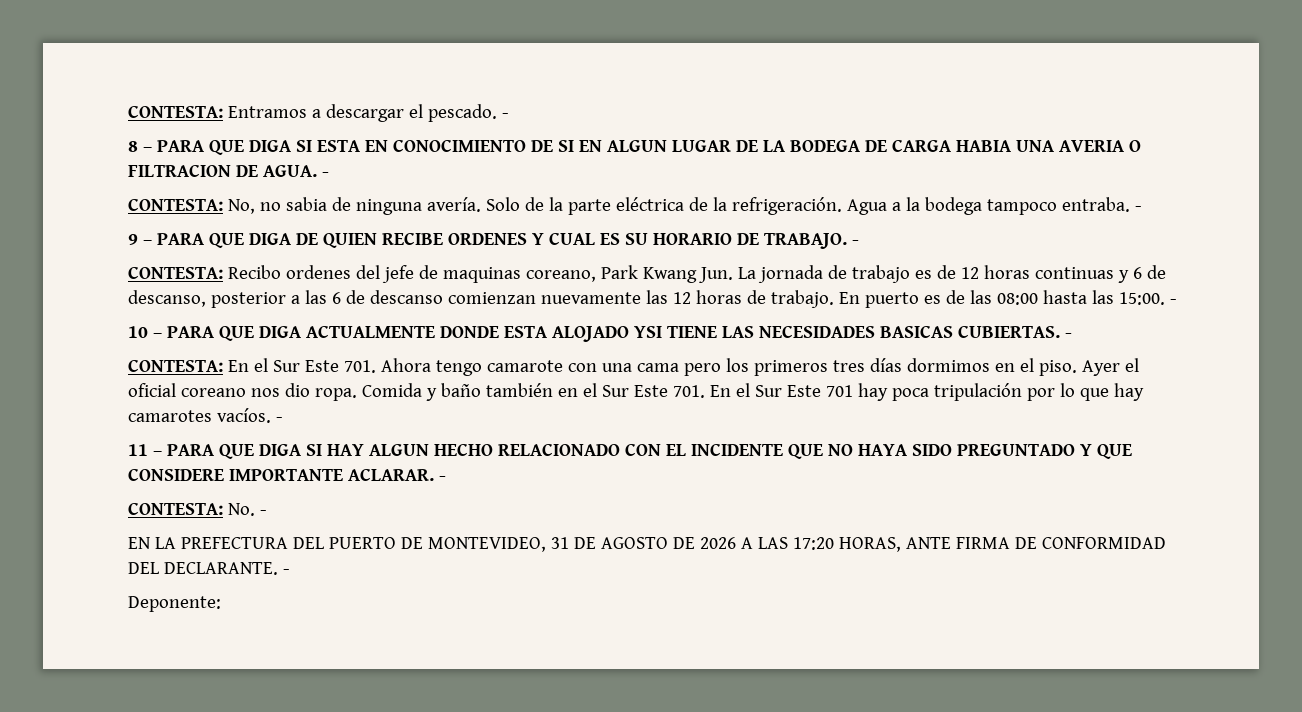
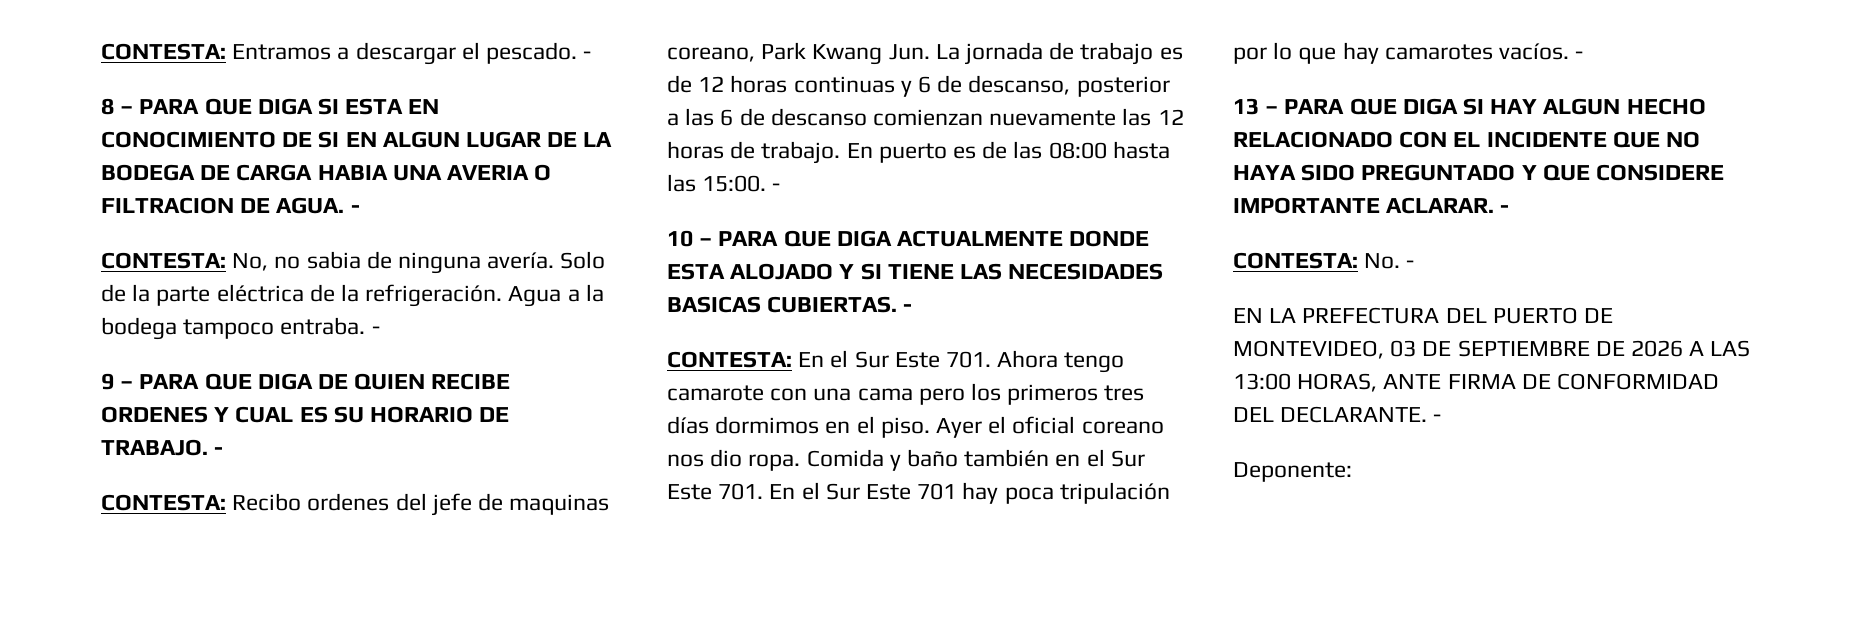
- 10 – PARA QUE DIGA ACTUALMENTE DONDE ESTA ALOJADO YSI TIENE LAS NECESIDADES BASICAS CUBIERTAS.
+ 10 – PARA QUE DIGA ACTUALMENTE DONDE ESTA ALOJADO Y SI TIENE LAS NECESIDADES BASICAS CUBIERTAS.
- 11 – PARA QUE DIGA SI HAY ALGUN HECHO RELACIONADO CON EL INCIDENTE QUE NO HAYA SIDO PREGUNTADO Y QUE CONSIDERE IMPORTANTE ACLARAR.
+ 13 – PARA QUE DIGA SI HAY ALGUN HECHO RELACIONADO CON EL INCIDENTE QUE NO HAYA SIDO PREGUNTADO Y QUE CONSIDERE IMPORTANTE ACLARAR.
- EN LA PREFECTURA DEL PUERTO DE MONTEVIDEO, 31 DE AGOSTO DE 2026 A LAS 17:20 HORAS, ANTE FIRMA DE CONFORMIDAD DEL DECLARANTE.
+ EN LA PREFECTURA DEL PUERTO DE MONTEVIDEO, 03 DE SEPTIEMBRE DE 2026 A LAS 13:00 HORAS, ANTE FIRMA DE CONFORMIDAD DEL DECLARANTE.

